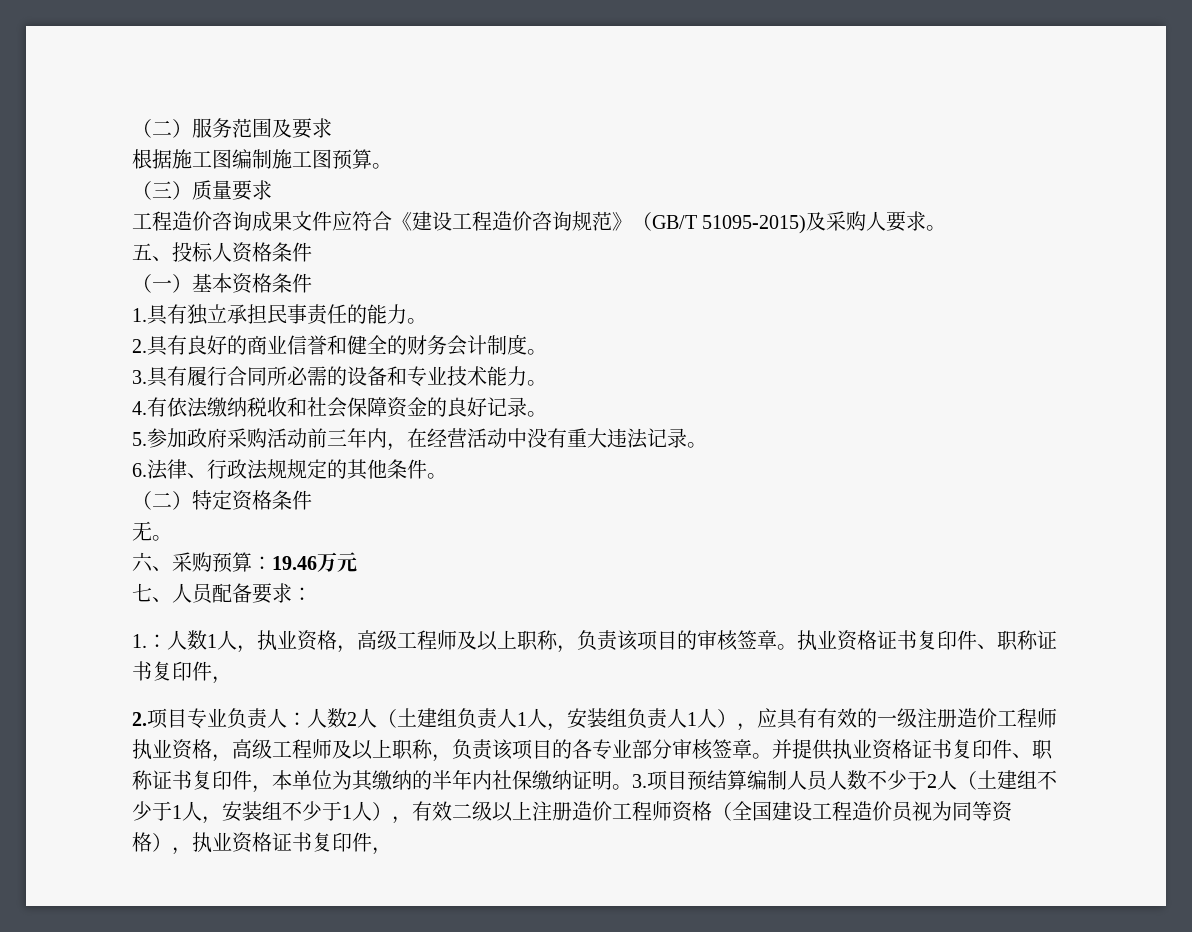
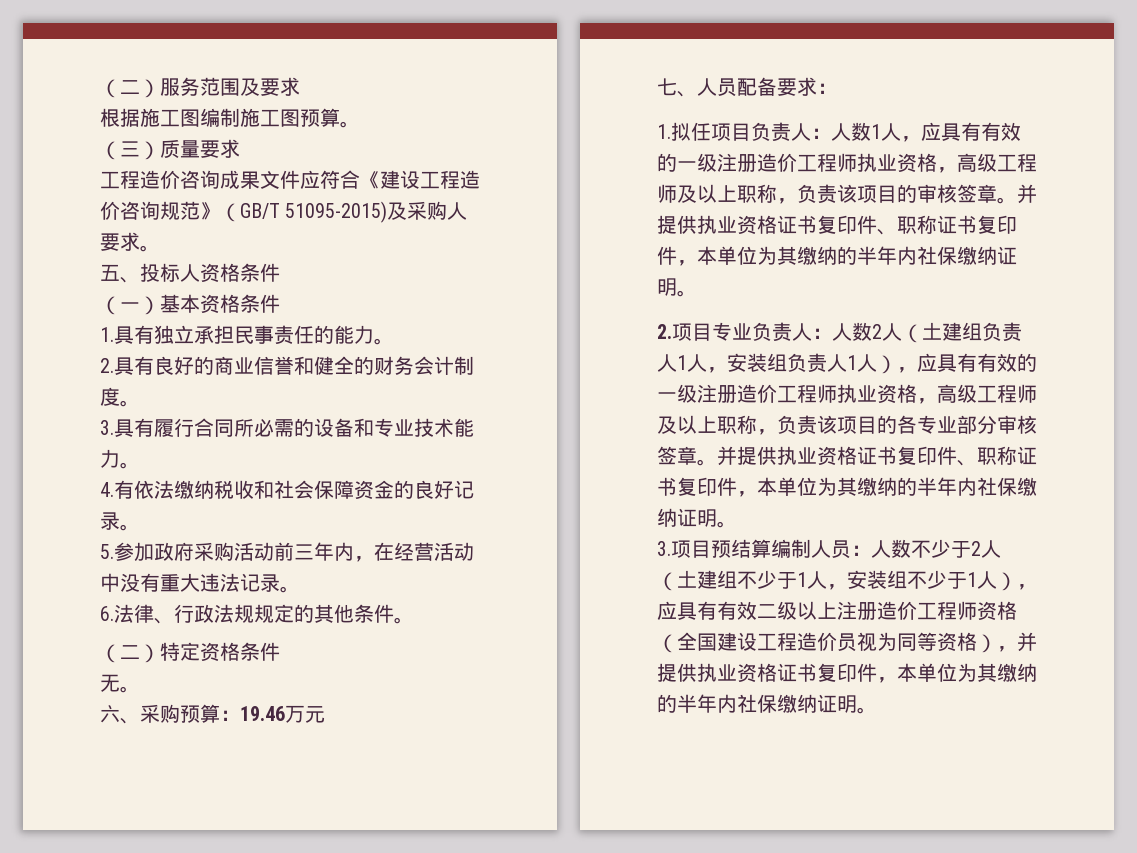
- 1.：人数1人，执业资格，高级工程师及以上职称，负责该项目的审核签章。执业资格证书复印件、职称证书复印件，
+ 1.拟任项目负责人：人数1人，应具有有效的一级注册造价工程师执业资格，高级工程师及以上职称，负责该项目的审核签章。并提供执业资格证书复印件、职称证书复印件，本单位为其缴纳的半年内社保缴纳证明。
- 人数2人（土建组负责人1人，安装组负责人1人），应具有有效的一级注册造价工程师执业资格，高级工程师及以上职称，负责该项目的各专业部分审核签章。并提供执业资格证书复印件、职称证书复印件，本单位为其缴纳的半年内社保缴纳证明。3.项目预结算编制人员人数不少于2人（土建组不少于1人，安装组不少于1人），有效二级以上注册造价工程师资格（全国建设工程造价员视为同等资格），执业资格证书复印件，
+ 人数2人（土建组负责人1人，安装组负责人1人），应具有有效的一级注册造价工程师执业资格，高级工程师及以上职称，负责该项目的各专业部分审核签章。并提供执业资格证书复印件、职称证书复印件，本单位为其缴纳的半年内社保缴纳证明。
+ 3.项目预结算编制人员：人数不少于2人（土建组不少于1人，安装组不少于1人），应具有有效二级以上注册造价工程师资格（全国建设工程造价员视为同等资格），并提供执业资格证书复印件，本单位为其缴纳的半年内社保缴纳证明。

